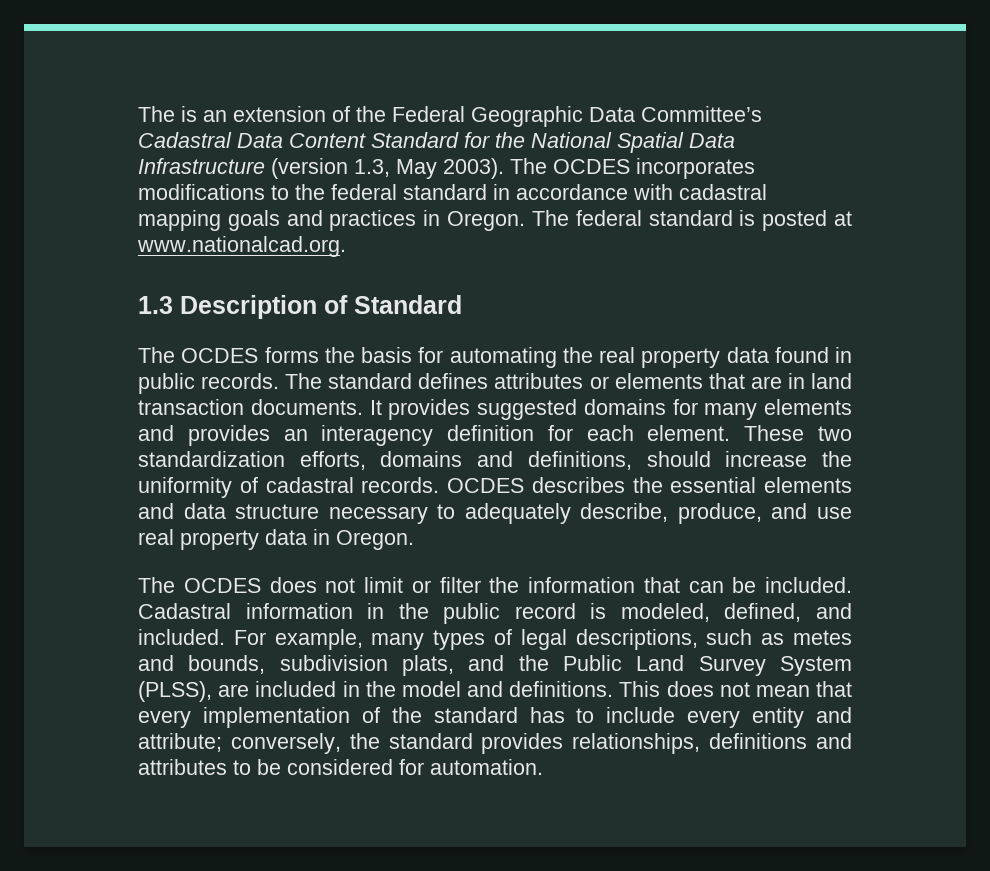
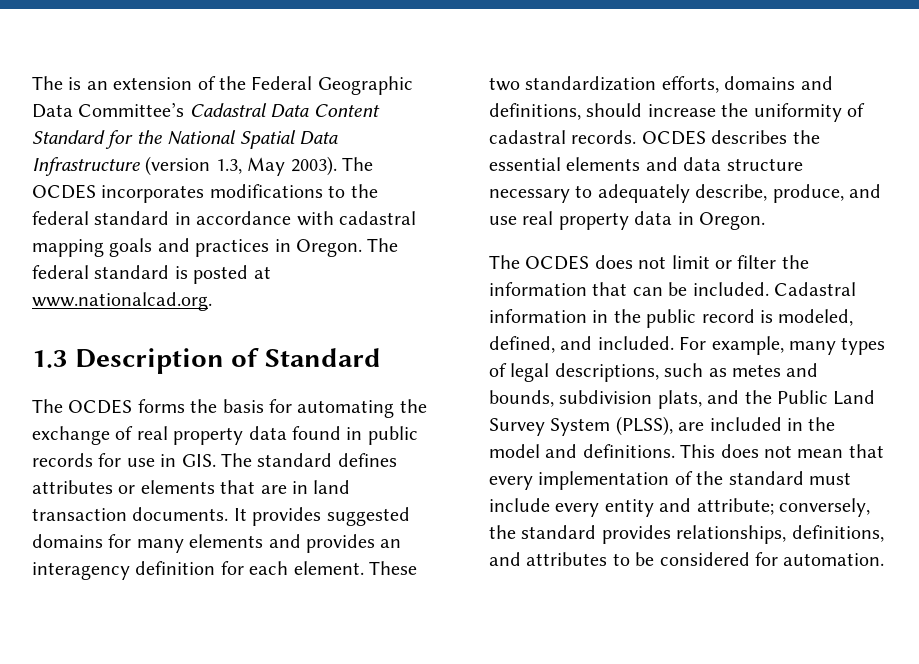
- The OCDES forms the basis for automating the real property data found in public records. The standard defines attributes or elements that are in land transaction documents.
+ The OCDES forms the basis for automating the exchange of real property data found in public records for use in GIS. The standard defines attributes or elements that are in land transaction documents.
- This does not mean that every implementation of the standard has to include every entity and attribute; conversely, the standard provides relationships, definitions and attributes to be considered for automation.
+ This does not mean that every implementation of the standard must include every entity and attribute; conversely, the standard provides relationships, definitions, and attributes to be considered for automation.

